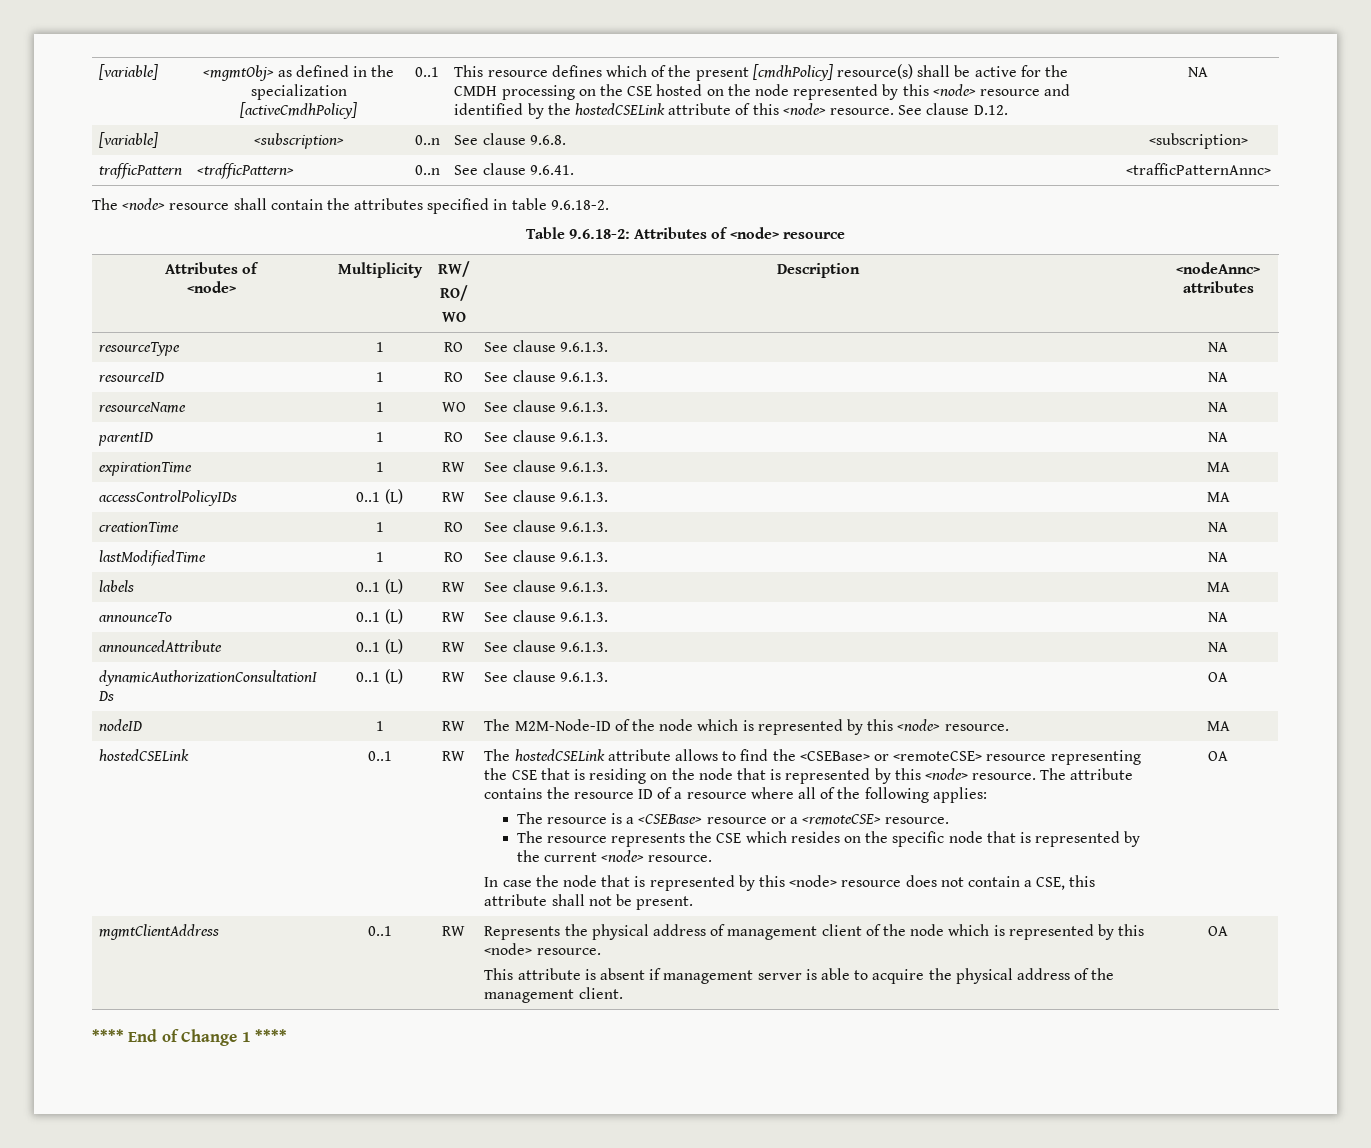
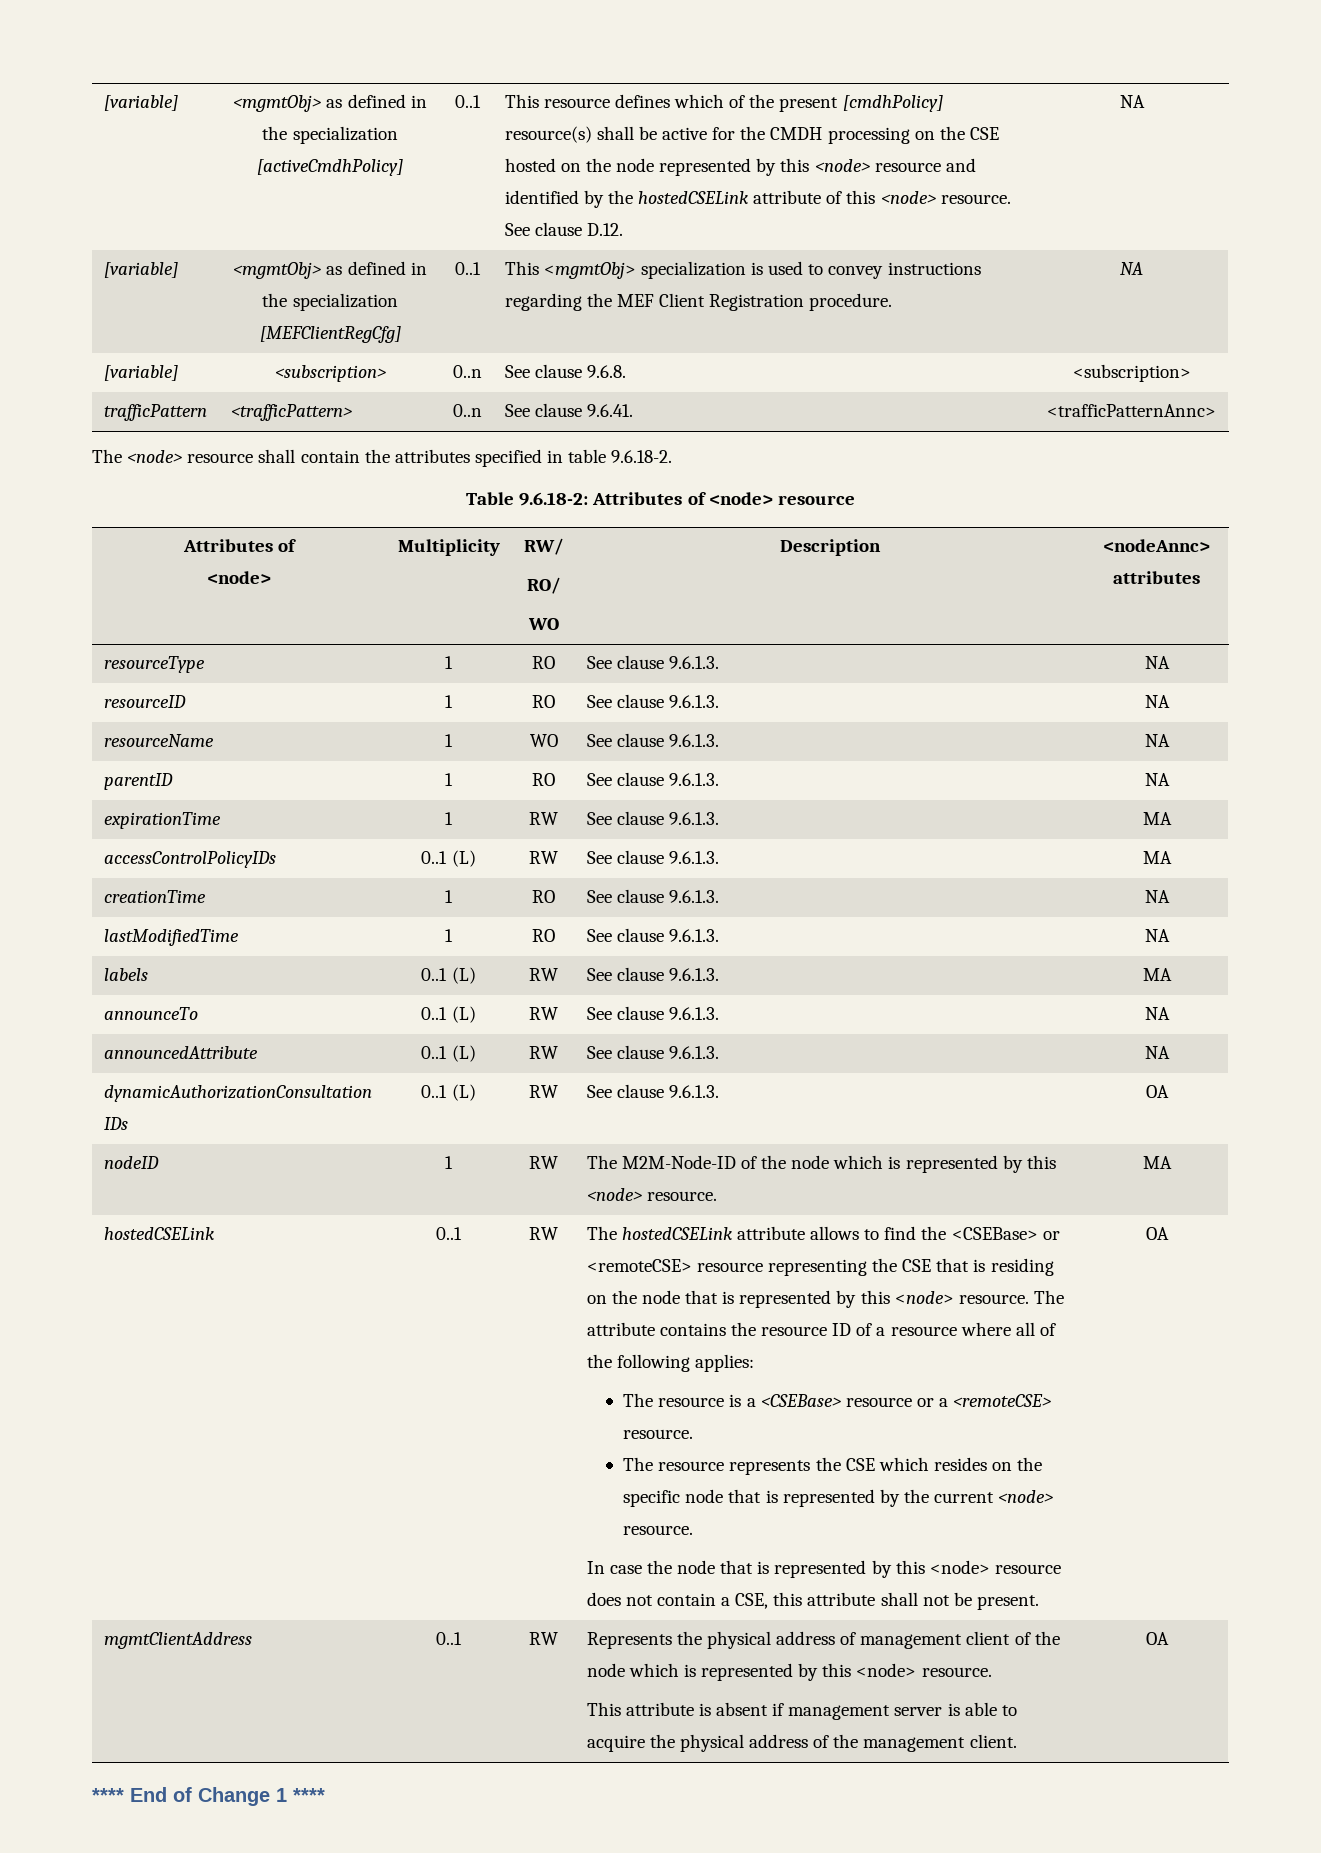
+ [variable] | <mgmtObj> as defined in the specialization [MEFClientRegCfg] | 0..1 | This <mgmtObj> specialization is used to convey instructions regarding the MEF Client Registration procedure. | NA

